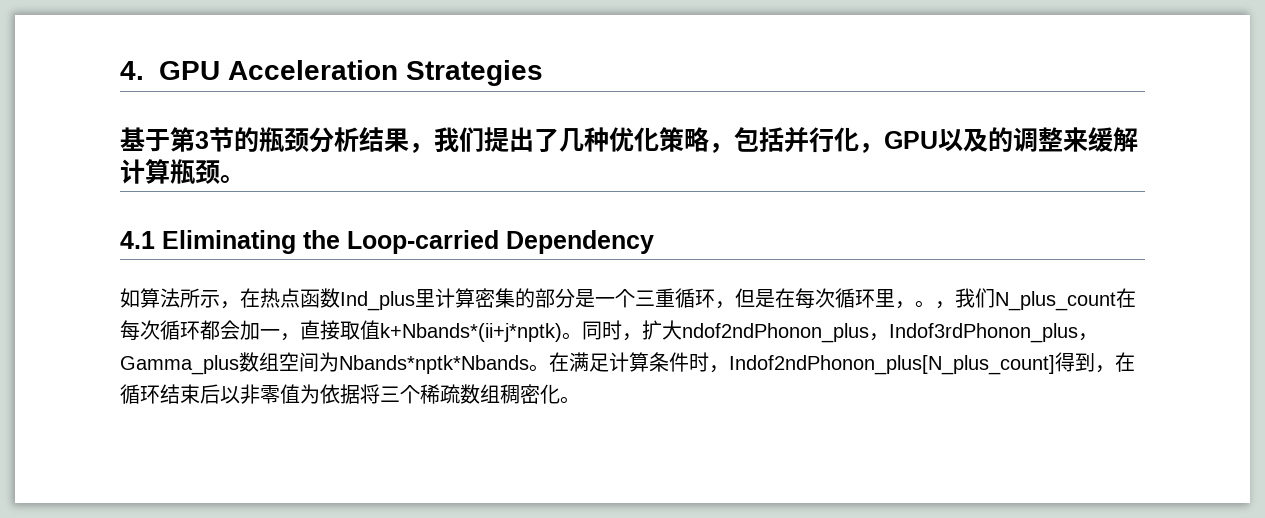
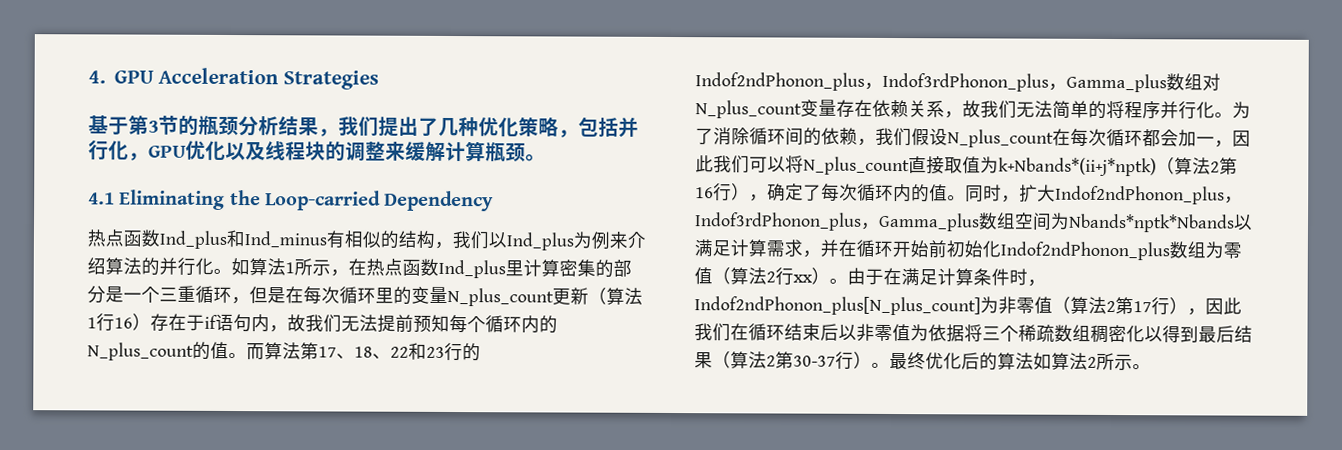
- 基于第3节的瓶颈分析结果，我们提出了几种优化策略，包括并行化，GPU以及的调整来缓解计算瓶颈。
+ 基于第3节的瓶颈分析结果，我们提出了几种优化策略，包括并行化，GPU优化以及线程块的调整来缓解计算瓶颈。
- 如算法所示，在热点函数Ind_plus里计算密集的部分是一个三重循环，但是在每次循环里，。，我们N_plus_count在每次循环都会加一，直接取值k+Nbands*(ii+j*nptk)。
+ 热点函数Ind_plus和Ind_minus有相似的结构，我们以Ind_plus为例来介绍算法的并行化。如算法1所示，在热点函数Ind_plus里计算密集的部分是一个三重循环，但是在每次循环里的变量N_plus_count更新（算法1行16）存在于if语句内，故我们无法提前预知每个循环内的N_plus_count的值。而算法第17、18、22和23行的Indof2ndPhonon_plus，Indof3rdPhonon_plus，Gamma_plus数组对N_plus_count变量存在依赖关系，故我们无法简单的将程序并行化。为了消除循环间的依赖，我们假设N_plus_count在每次循环都会加一，因此我们可以将N_plus_count直接取值为k+Nbands*(ii+j*nptk)（算法2第16行），确定了每次循环内的值。
- 同时，扩大ndof2ndPhonon_plus，Indof3rdPhonon_plus，Gamma_plus数组空间为Nbands*nptk*Nbands。在满足计算条件时，Indof2ndPhonon_plus[N_plus_count]得到，在循环结束后以非零值为依据将三个稀疏数组稠密化。
+ 同时，扩大Indof2ndPhonon_plus，Indof3rdPhonon_plus，Gamma_plus数组空间为Nbands*nptk*Nbands以满足计算需求，并在循环开始前初始化Indof2ndPhonon_plus数组为零值（算法2行xx）。由于在满足计算条件时，Indof2ndPhonon_plus[N_plus_count]为非零值（算法2第17行），因此我们在循环结束后以非零值为依据将三个稀疏数组稠密化以得到最后结果（算法2第30-37行）。最终优化后的算法如算法2所示。

